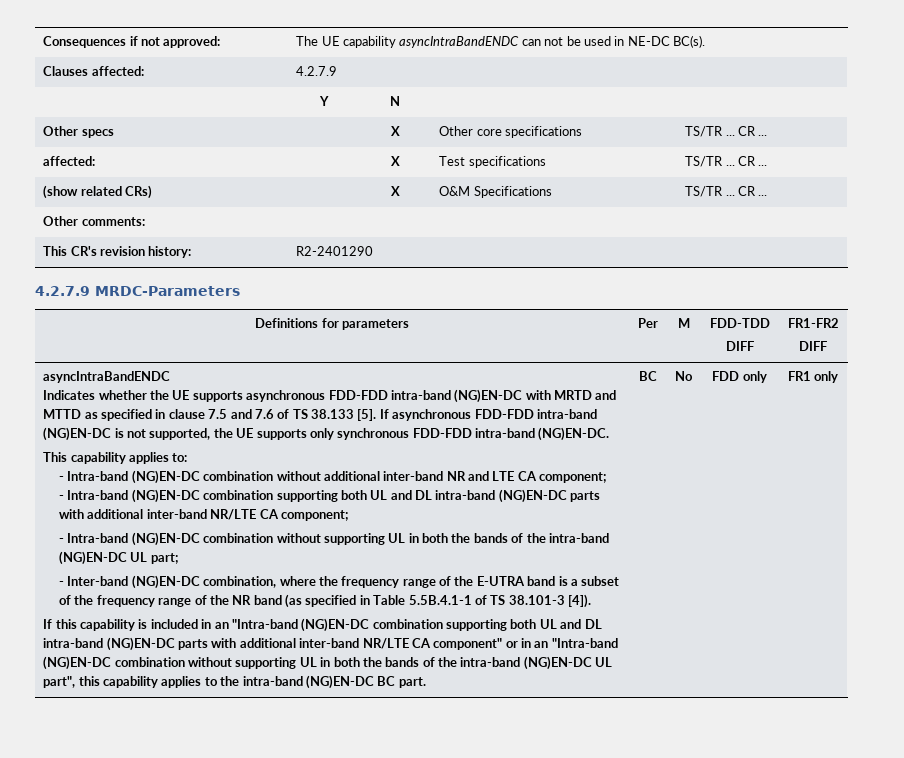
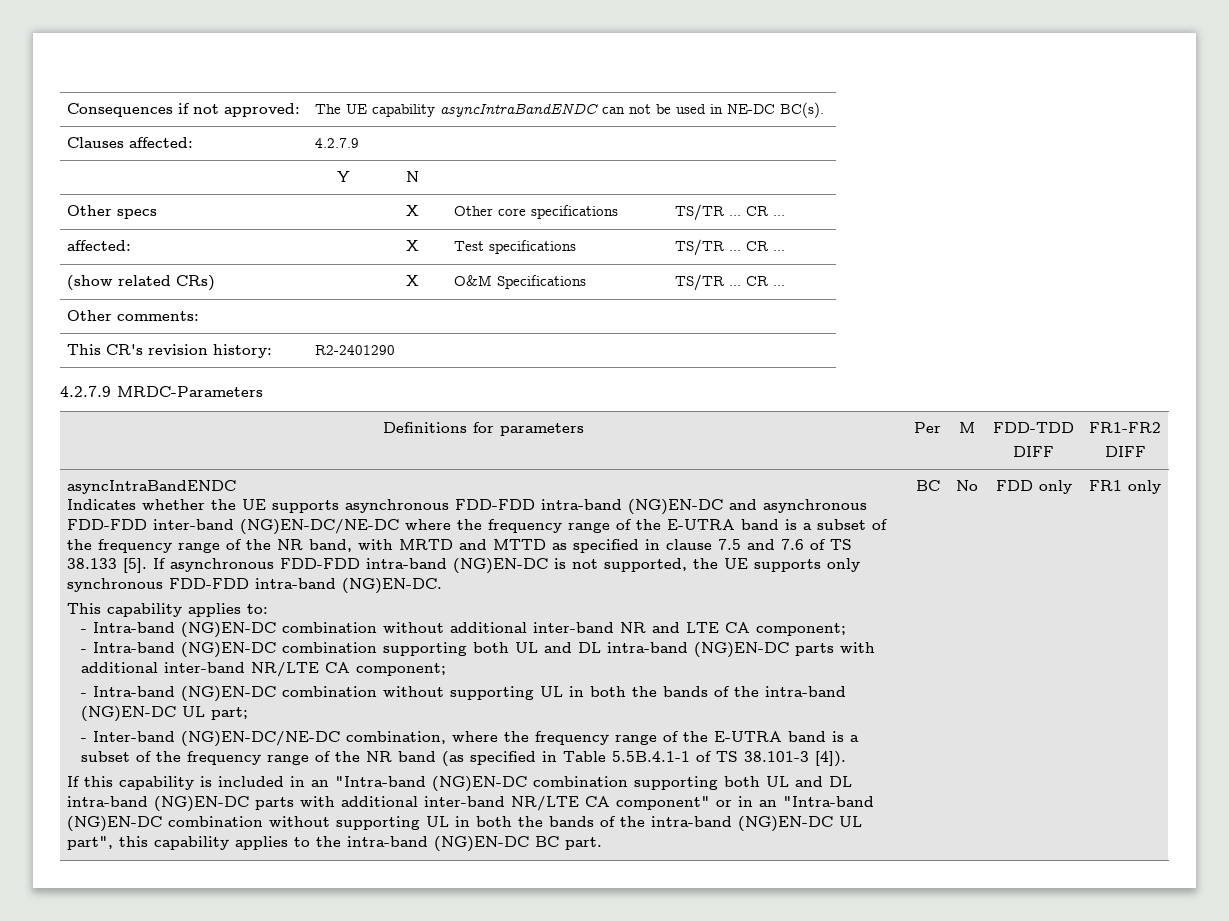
- Indicates whether the UE supports asynchronous FDD-FDD intra-band (NG)EN-DC with MRTD and MTTD as specified in clause 7.5 and 7.6 of TS 38.133 [5].
+ Indicates whether the UE supports asynchronous FDD-FDD intra-band (NG)EN-DC and asynchronous FDD-FDD inter-band (NG)EN-DC/NE-DC where the frequency range of the E-UTRA band is a subset of the frequency range of the NR band, with MRTD and MTTD as specified in clause 7.5 and 7.6 of TS 38.133 [5].
- - Inter-band (NG)EN-DC combination, where the frequency range of the E-UTRA band is a subset of the frequency range of the NR band (as specified in Table 5.5B.4.1-1 of TS 38.101-3 [4]).
+ - Inter-band (NG)EN-DC/NE-DC combination, where the frequency range of the E-UTRA band is a subset of the frequency range of the NR band (as specified in Table 5.5B.4.1-1 of TS 38.101-3 [4]).

